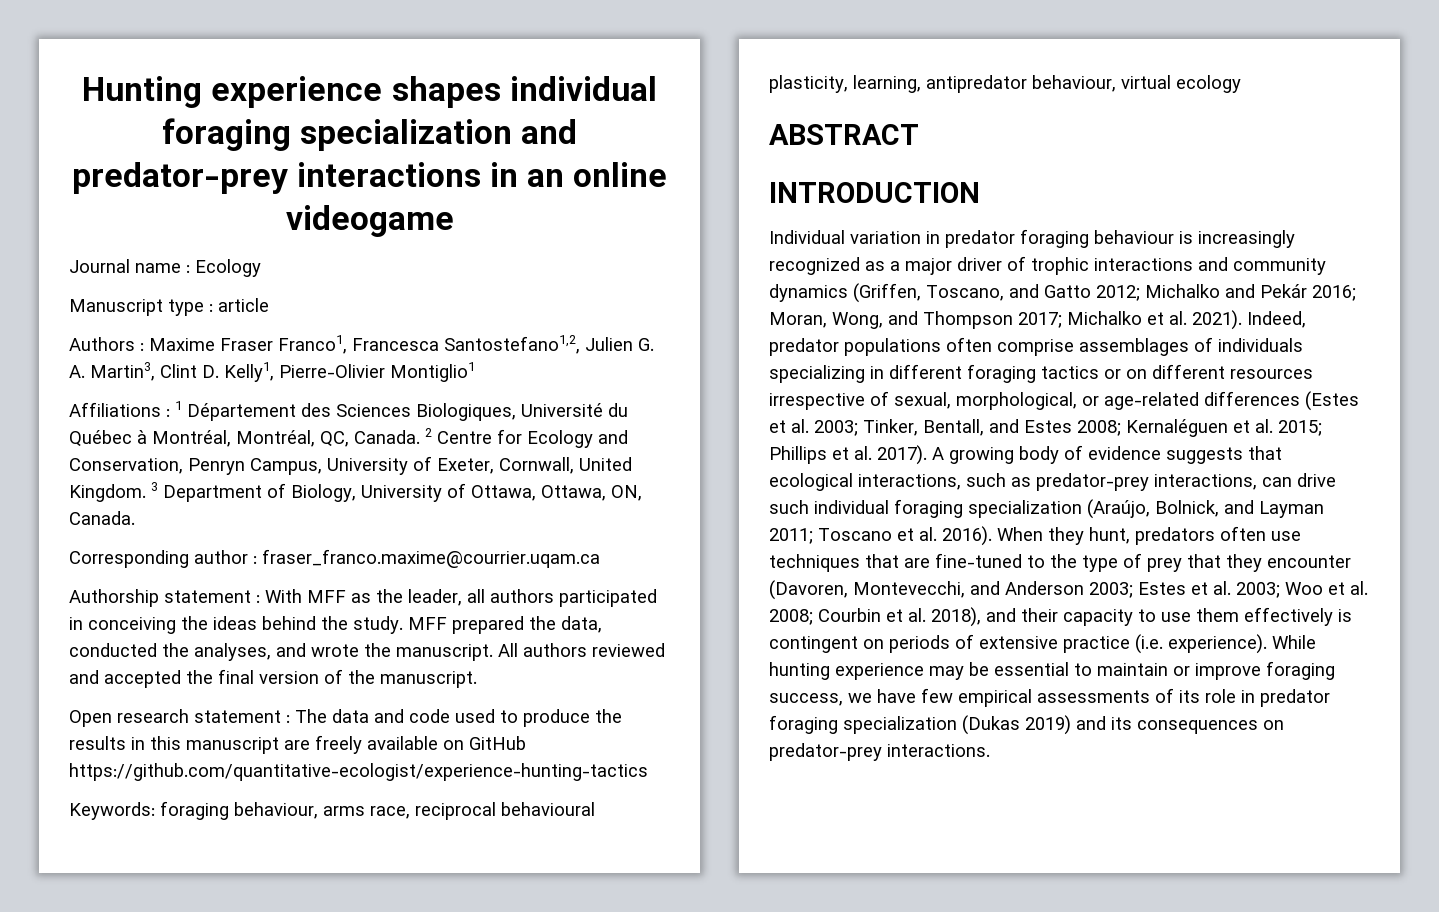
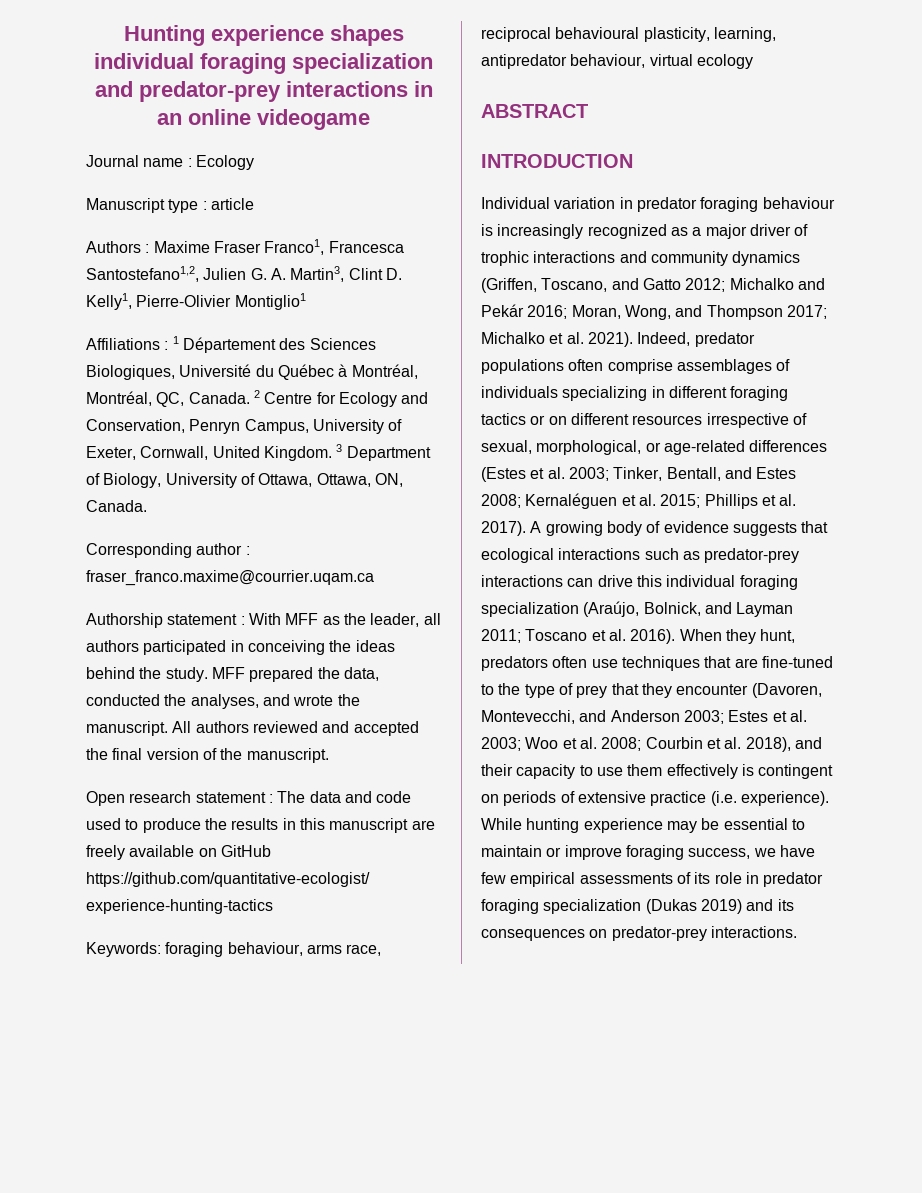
- A growing body of evidence suggests that ecological interactions, such as predator-prey interactions, can drive such individual foraging specialization (Araújo, Bolnick, and Layman 2011; Toscano et al. 2016).
+ A growing body of evidence suggests that ecological interactions such as predator-prey interactions can drive this individual foraging specialization (Araújo, Bolnick, and Layman 2011; Toscano et al. 2016).

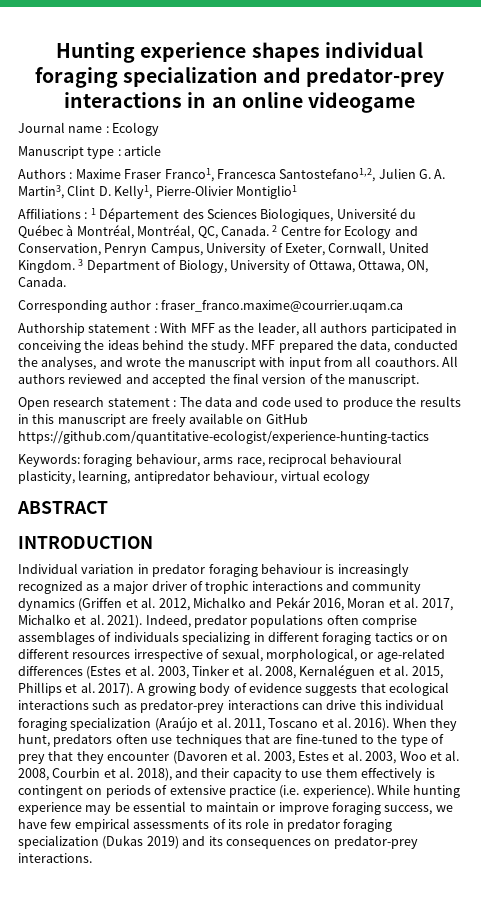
- MFF prepared the data, conducted the analyses, and wrote the manuscript.
+ MFF prepared the data, conducted the analyses, and wrote the manuscript with input from all coauthors.
- Individual variation in predator foraging behaviour is increasingly recognized as a major driver of trophic interactions and community dynamics (Griffen, Toscano, and Gatto 2012; Michalko and Pekár 2016; Moran, Wong, and Thompson 2017; Michalko et al. 2021).
+ Individual variation in predator foraging behaviour is increasingly recognized as a major driver of trophic interactions and community dynamics (Griffen et al. 2012, Michalko and Pekár 2016, Moran et al. 2017, Michalko et al. 2021).
- Indeed, predator populations often comprise assemblages of individuals specializing in different foraging tactics or on different resources irrespective of sexual, morphological, or age-related differences (Estes et al. 2003; Tinker, Bentall, and Estes 2008; Kernaléguen et al. 2015; Phillips et al. 2017).
+ Indeed, predator populations often comprise assemblages of individuals specializing in different foraging tactics or on different resources irrespective of sexual, morphological, or age-related differences (Estes et al. 2003, Tinker et al. 2008, Kernaléguen et al. 2015, Phillips et al. 2017).
- A growing body of evidence suggests that ecological interactions such as predator-prey interactions can drive this individual foraging specialization (Araújo, Bolnick, and Layman 2011; Toscano et al. 2016).
+ A growing body of evidence suggests that ecological interactions such as predator-prey interactions can drive this individual foraging specialization (Araújo et al. 2011, Toscano et al. 2016).
- When they hunt, predators often use techniques that are fine-tuned to the type of prey that they encounter (Davoren, Montevecchi, and Anderson 2003; Estes et al. 2003; Woo et al. 2008; Courbin et al. 2018), and their capacity to use them effectively is contingent on periods of extensive practice (i.e. experience).
+ When they hunt, predators often use techniques that are fine-tuned to the type of prey that they encounter (Davoren et al. 2003, Estes et al. 2003, Woo et al. 2008, Courbin et al. 2018), and their capacity to use them effectively is contingent on periods of extensive practice (i.e. experience).

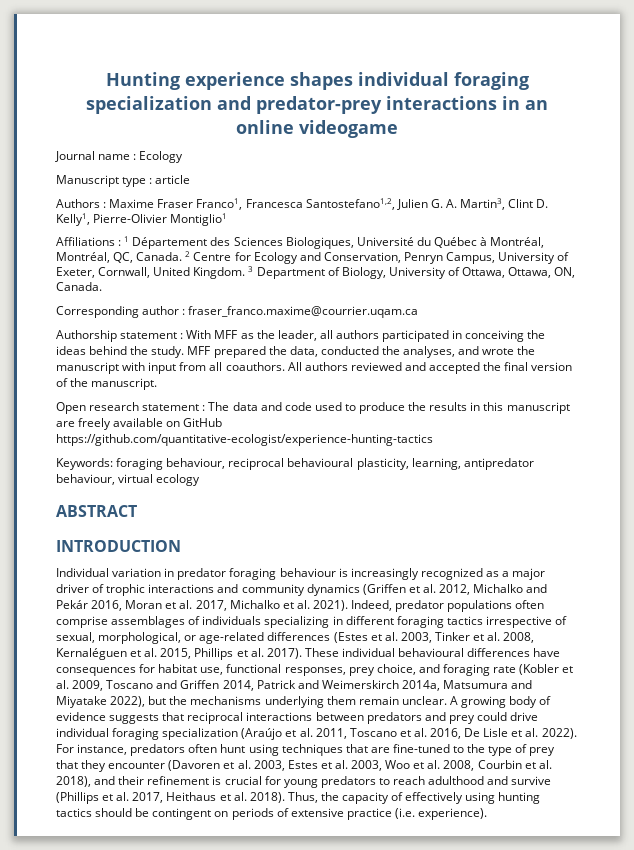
- Keywords: foraging behaviour, arms race, reciprocal behavioural plasticity, learning, antipredator behaviour, virtual ecology
+ Keywords: foraging behaviour, reciprocal behavioural plasticity, learning, antipredator behaviour, virtual ecology
- Indeed, predator populations often comprise assemblages of individuals specializing in different foraging tactics or on different resources irrespective of sexual, morphological, or age-related differences (Estes et al. 2003, Tinker et al. 2008, Kernaléguen et al. 2015, Phillips et al. 2017).
+ Indeed, predator populations often comprise assemblages of individuals specializing in different foraging tactics irrespective of sexual, morphological, or age-related differences (Estes et al. 2003, Tinker et al. 2008, Kernaléguen et al. 2015, Phillips et al. 2017).
+ These individual behavioural differences have consequences for habitat use, functional responses, prey choice, and foraging rate (Kobler et al. 2009, Toscano and Griffen 2014, Patrick and Weimerskirch 2014a, Matsumura and Miyatake 2022), but the mechanisms underlying them remain unclear.
- A growing body of evidence suggests that ecological interactions such as predator-prey interactions can drive this individual foraging specialization (Araújo et al. 2011, Toscano et al. 2016). When they hunt, predators often use techniques that are fine-tuned to the type of prey that they encounter (Davoren et al. 2003, Estes et al. 2003, Woo et al. 2008, Courbin et al. 2018), and their capacity to use them effectively is contingent on periods of extensive practice (i.e. experience). While hunting experience may be essential to maintain or improve foraging success, we have few empirical assessments of its role in predator foraging specialization (Dukas 2019) and its consequences on predator-prey interactions.
+ A growing body of evidence suggests that reciprocal interactions between predators and prey could drive individual foraging specialization (Araújo et al. 2011, Toscano et al. 2016, De Lisle et al. 2022). For instance, predators often hunt using techniques that are fine-tuned to the type of prey that they encounter (Davoren et al. 2003, Estes et al. 2003, Woo et al. 2008, Courbin et al. 2018), and their refinement is crucial for young predators to reach adulthood and survive (Phillips et al. 2017, Heithaus et al. 2018). Thus, the capacity of effectively using hunting tactics should be contingent on periods of extensive practice (i.e. experience).

